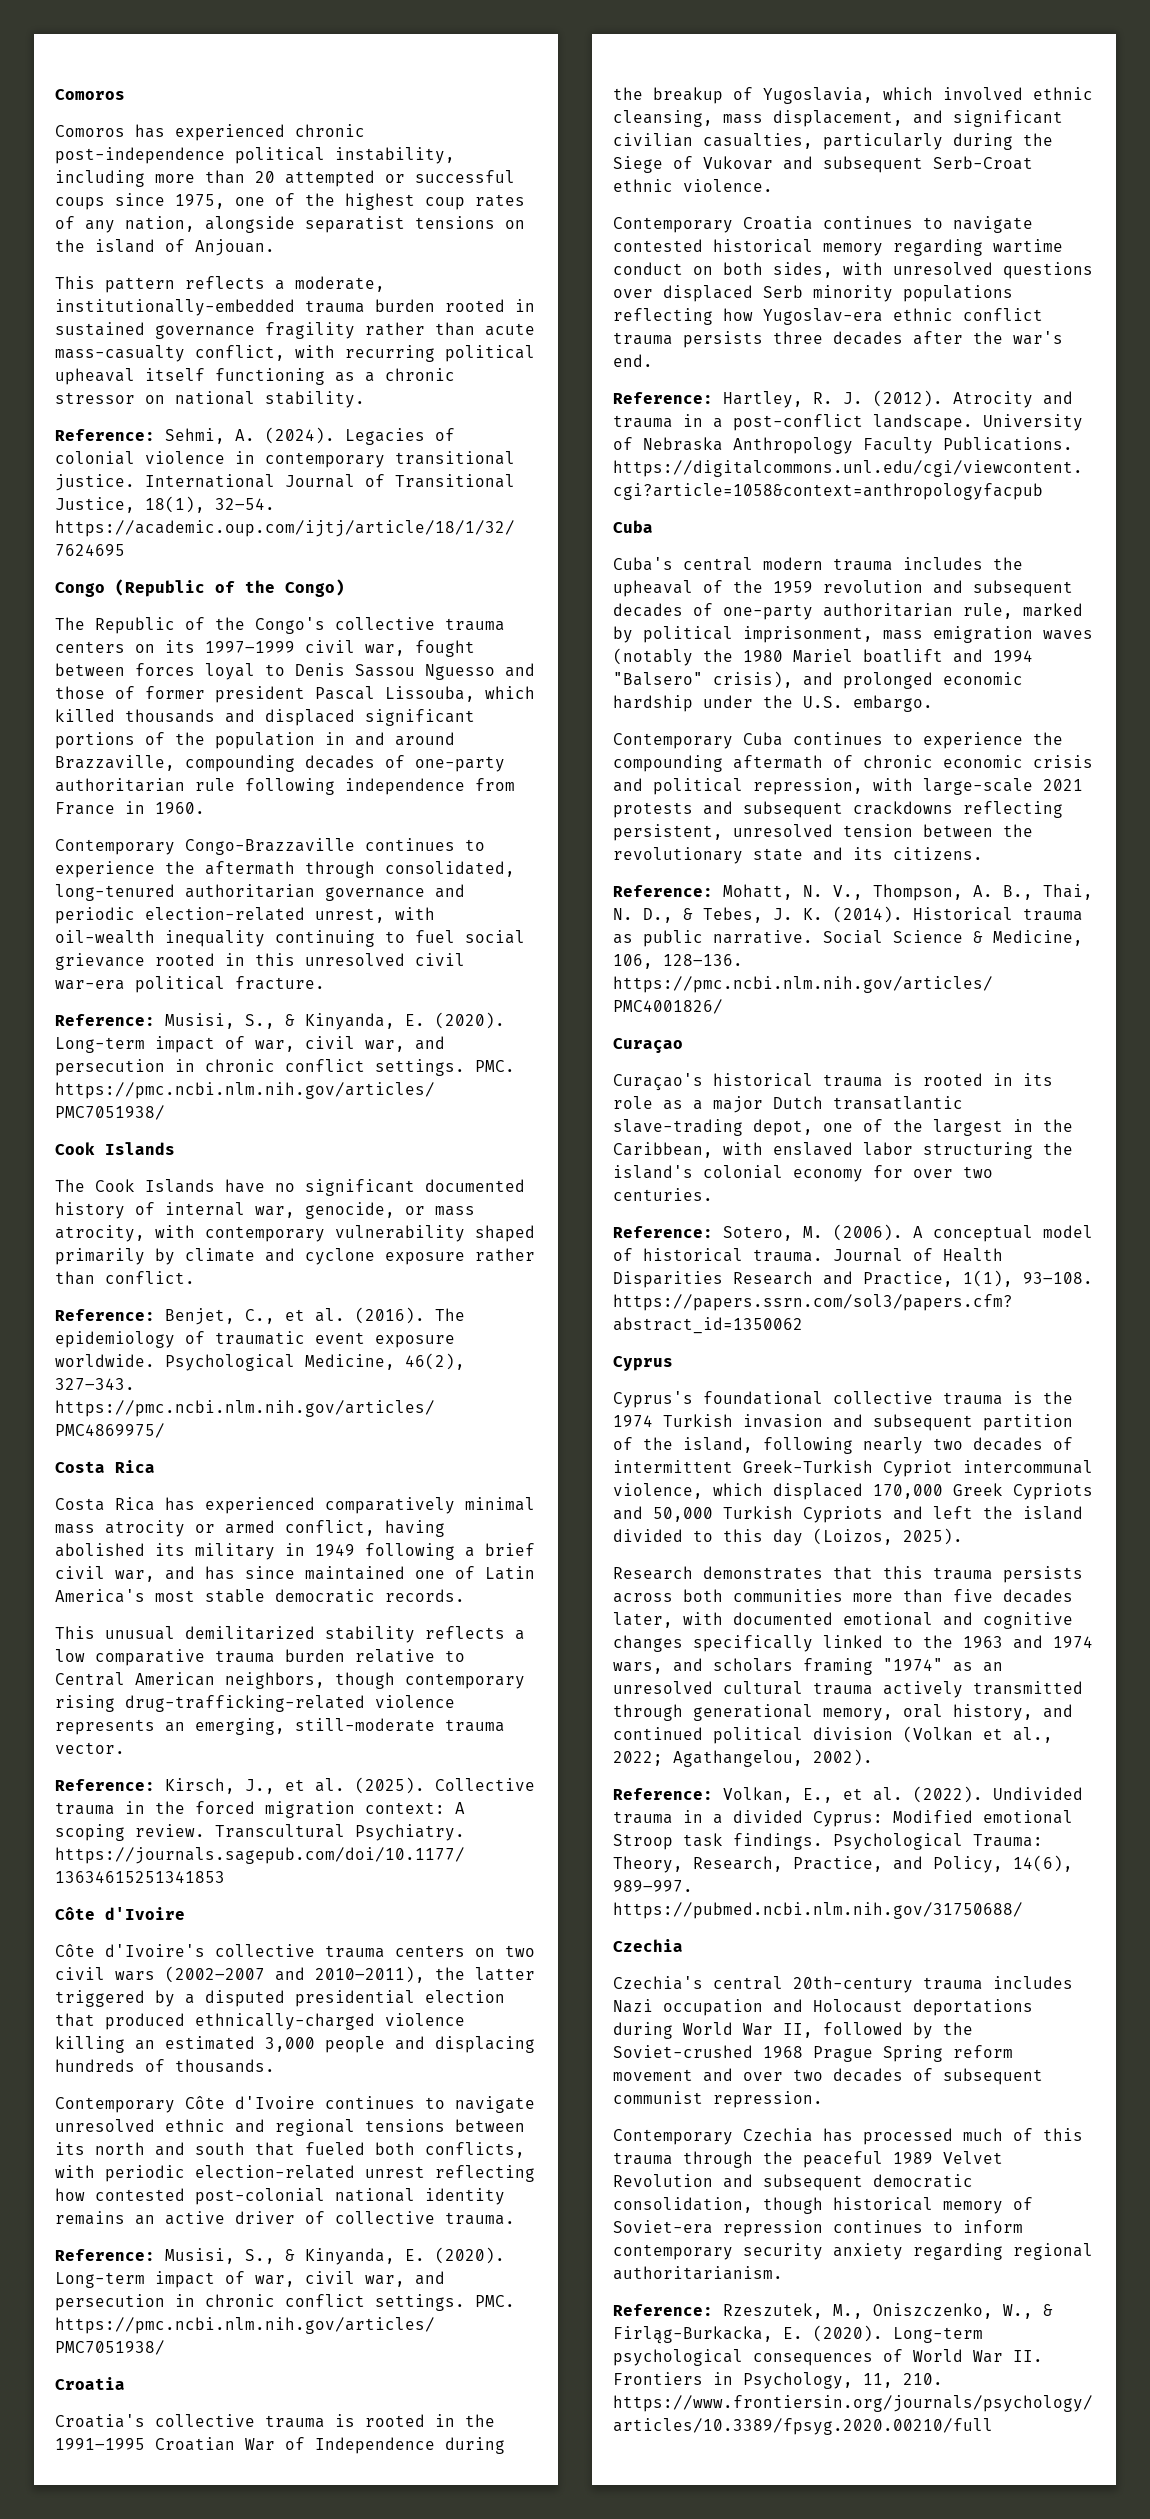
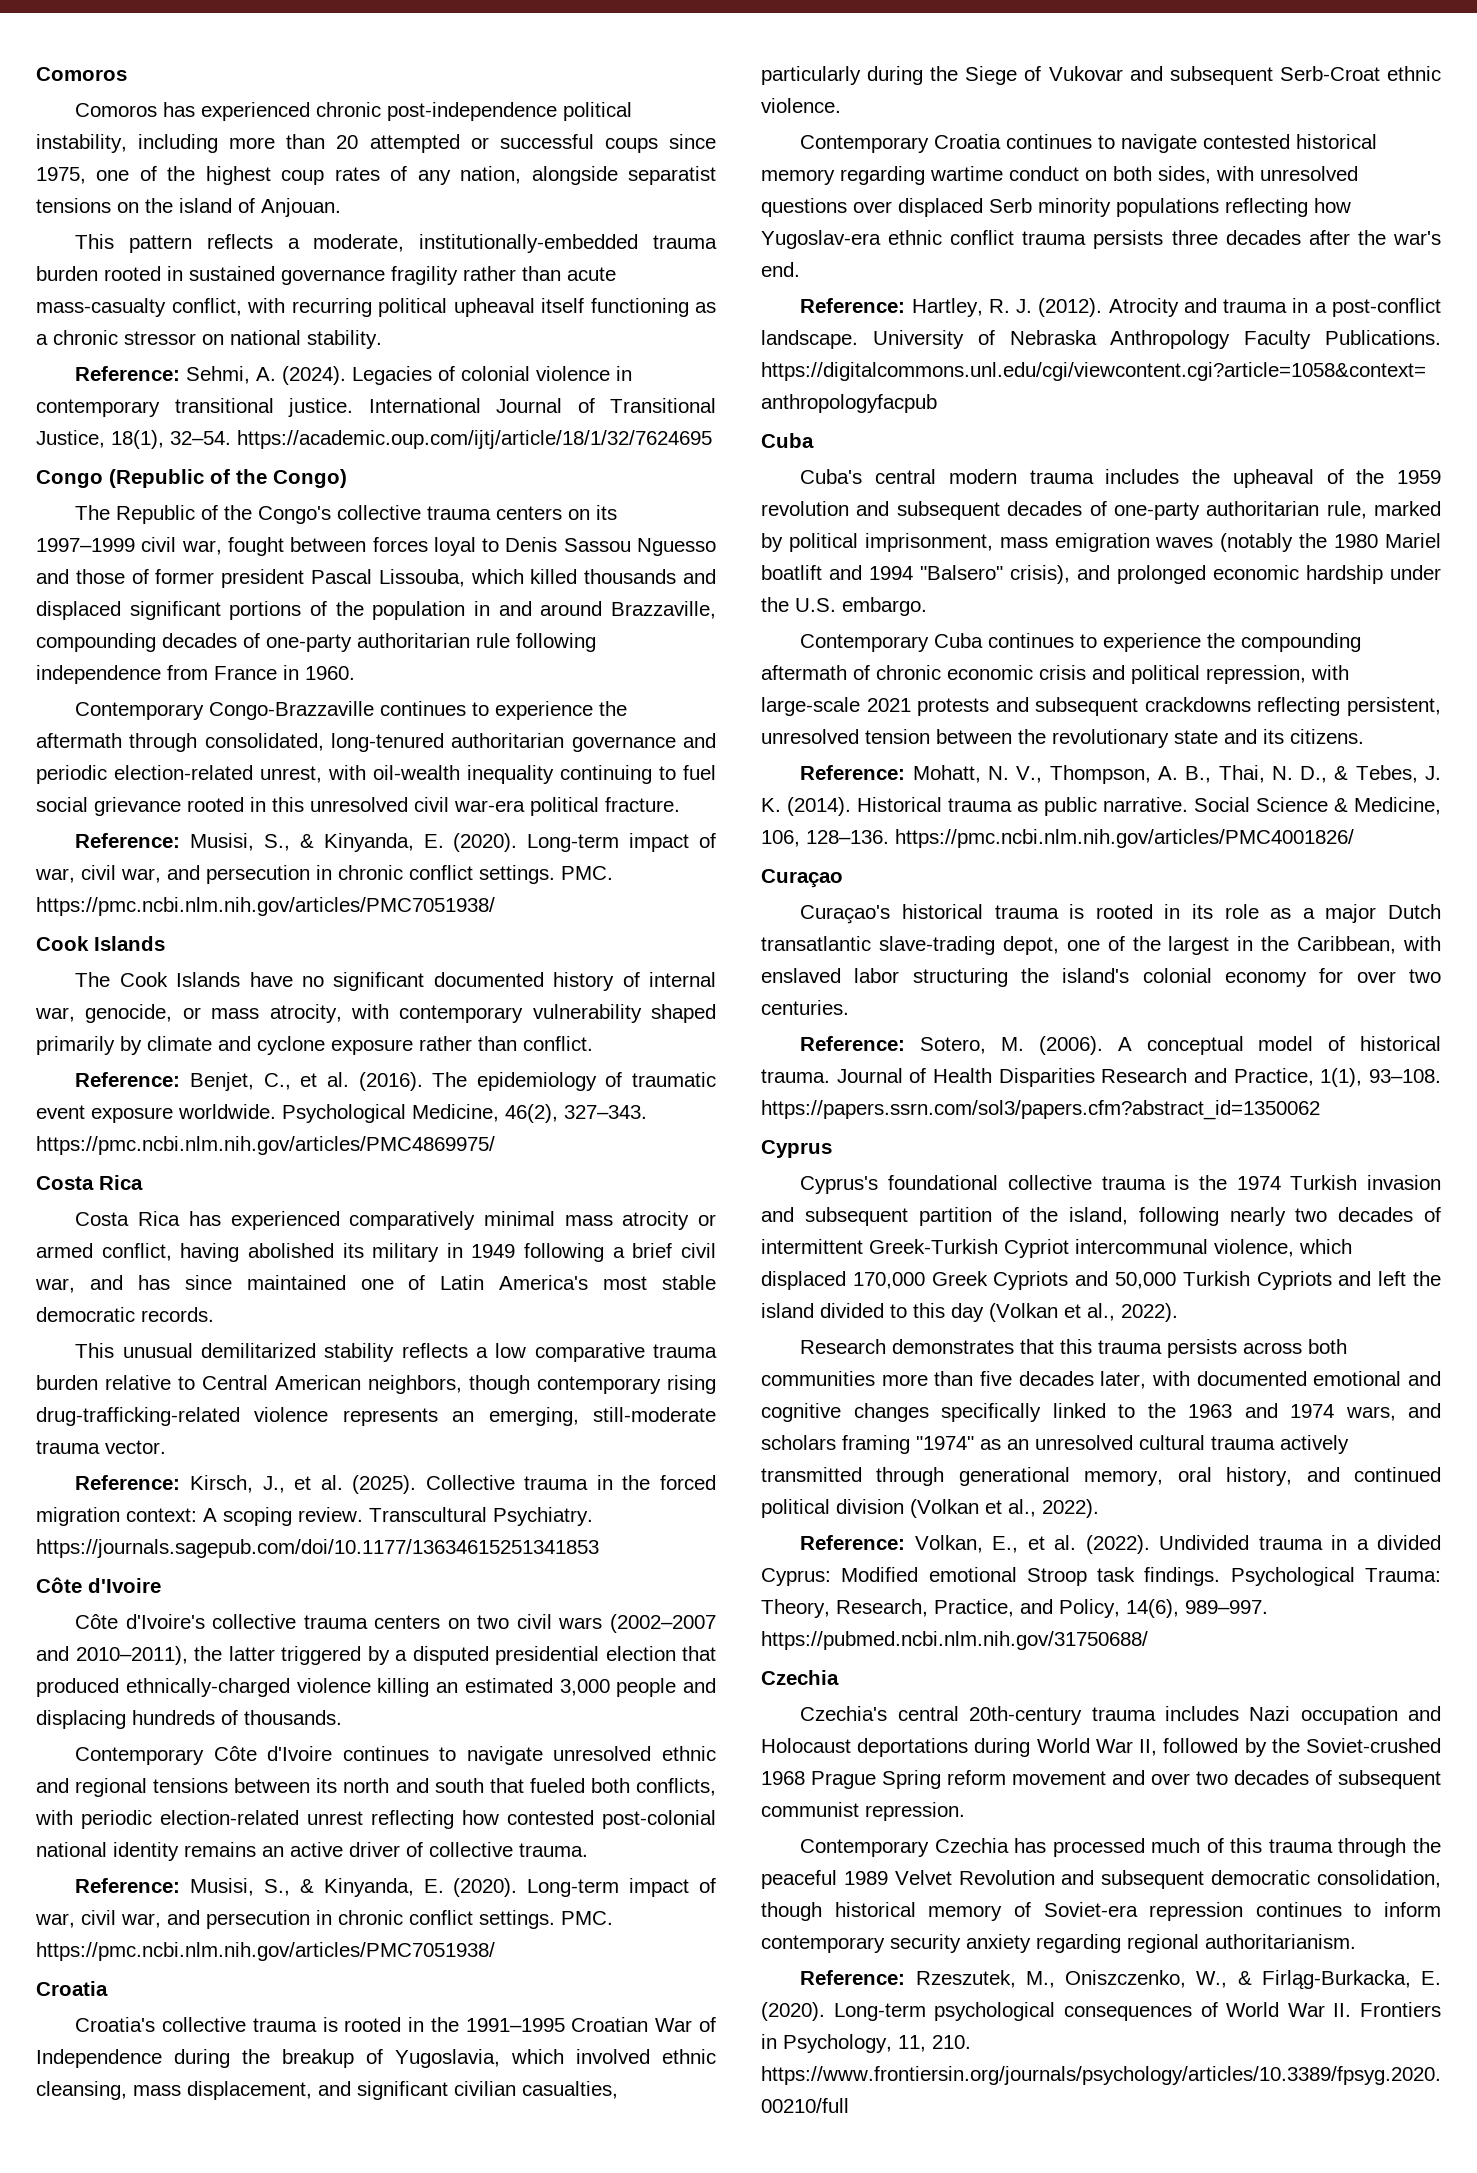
- Cyprus's foundational collective trauma is the 1974 Turkish invasion and subsequent partition of the island, following nearly two decades of intermittent Greek-Turkish Cypriot intercommunal violence, which displaced 170,000 Greek Cypriots and 50,000 Turkish Cypriots and left the island divided to this day (Loizos, 2025).
+ Cyprus's foundational collective trauma is the 1974 Turkish invasion and subsequent partition of the island, following nearly two decades of intermittent Greek-Turkish Cypriot intercommunal violence, which displaced 170,000 Greek Cypriots and 50,000 Turkish Cypriots and left the island divided to this day (Volkan et al., 2022).
- Research demonstrates that this trauma persists across both communities more than five decades later, with documented emotional and cognitive changes specifically linked to the 1963 and 1974 wars, and scholars framing "1974" as an unresolved cultural trauma actively transmitted through generational memory, oral history, and continued political division (Volkan et al., 2022; Agathangelou, 2002).
+ Research demonstrates that this trauma persists across both communities more than five decades later, with documented emotional and cognitive changes specifically linked to the 1963 and 1974 wars, and scholars framing "1974" as an unresolved cultural trauma actively transmitted through generational memory, oral history, and continued political division (Volkan et al., 2022).

